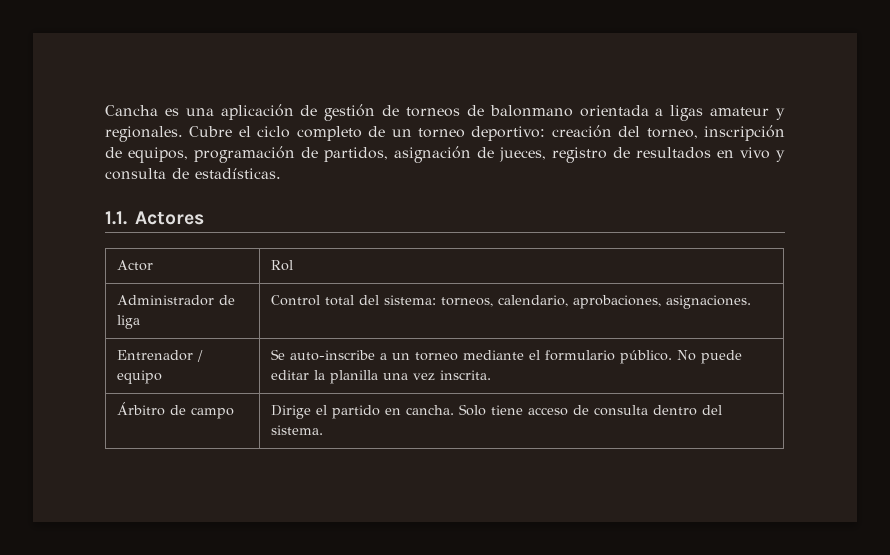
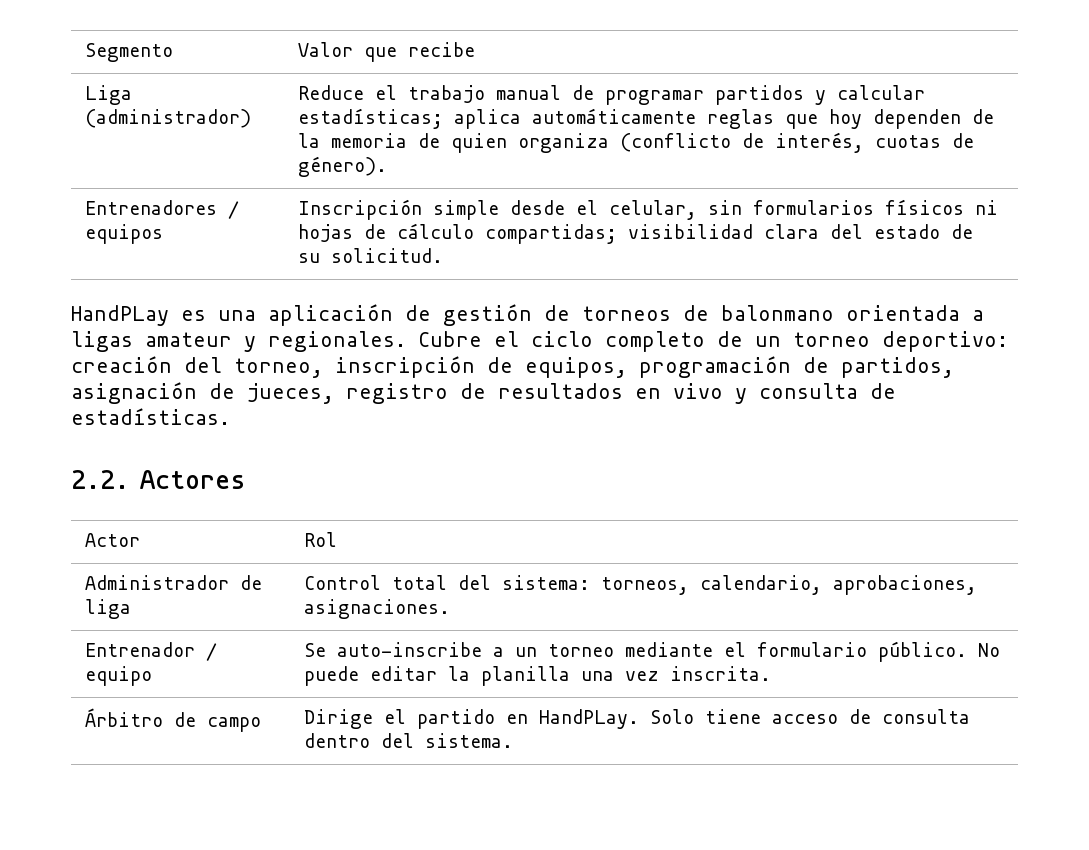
- Cancha es una aplicación de gestión de torneos de balonmano orientada a ligas amateur y regionales.
+ Segmento | Valor que recibe
+ Liga (administrador) | Reduce el trabajo manual de programar partidos y calcular estadísticas; aplica automáticamente reglas que hoy dependen de la memoria de quien organiza (conflicto de interés, cuotas de género).
+ Entrenadores / equipos | Inscripción simple desde el celular, sin formularios físicos ni hojas de cálculo compartidas; visibilidad clara del estado de su solicitud.
+ HandPLay es una aplicación de gestión de torneos de balonmano orientada a ligas amateur y regionales.
- 1.1. Actores
+ 2.2. Actores
- Árbitro de campo | Dirige el partido en cancha. Solo tiene acceso de consulta dentro del sistema.
+ Árbitro de campo | Dirige el partido en HandPLay. Solo tiene acceso de consulta dentro del sistema.

